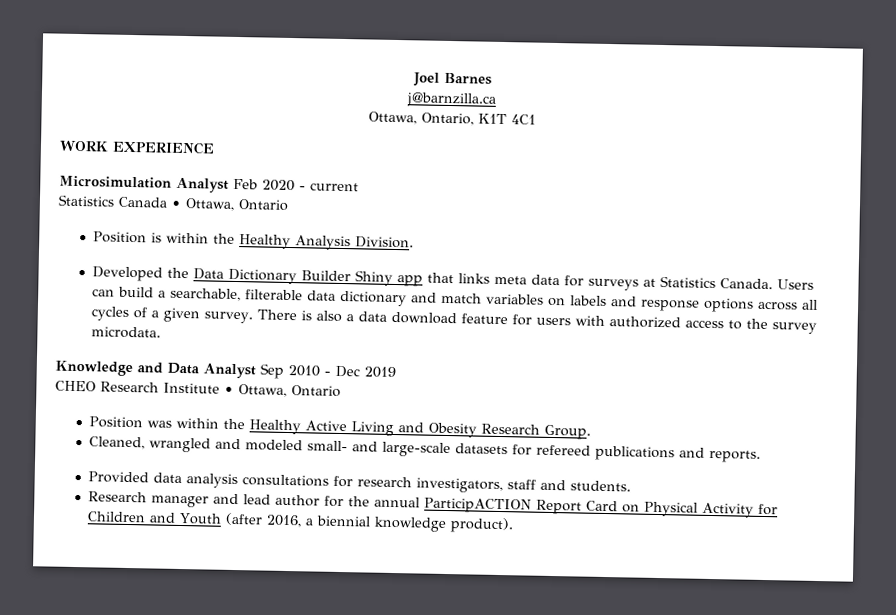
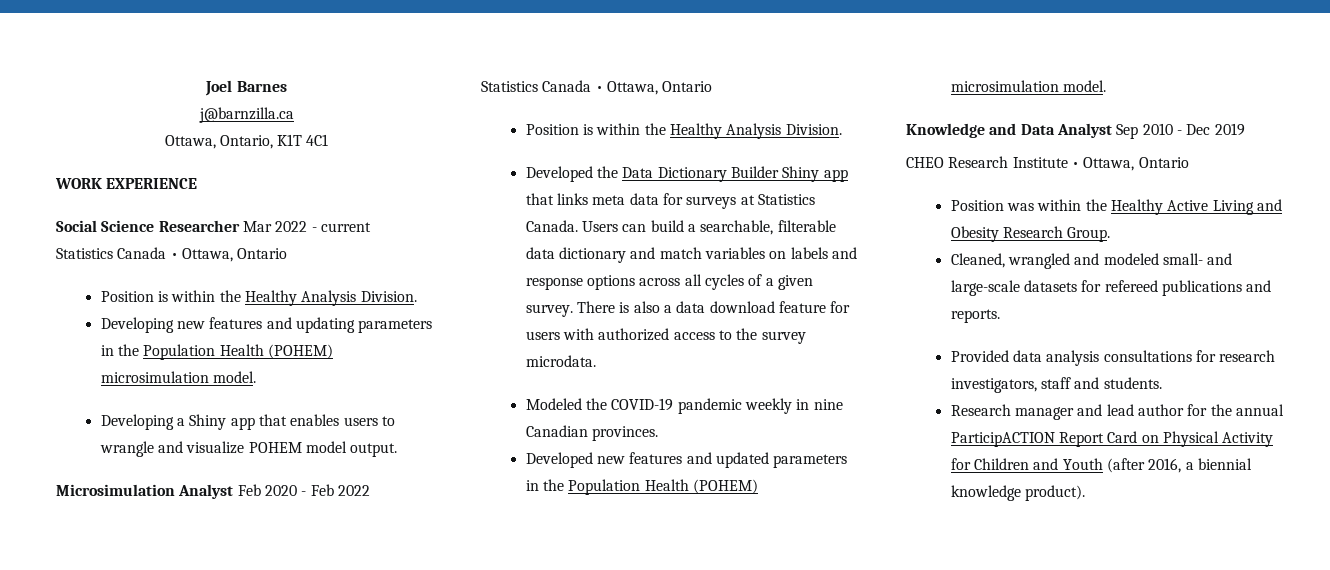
+ Social Science Researcher Mar 2022 - current
+ Statistics Canada • Ottawa, Ontario
+ Position is within the Healthy Analysis Division.
+ Developing new features and updating parameters in the Population Health (POHEM) microsimulation model.
+ Developing a Shiny app that enables users to wrangle and visualize POHEM model output.
- Microsimulation Analyst Feb 2020 - current
+ Microsimulation Analyst Feb 2020 - Feb 2022
+ Modeled the COVID-19 pandemic weekly in nine Canadian provinces.
+ Developed new features and updated parameters in the Population Health (POHEM) microsimulation model.

